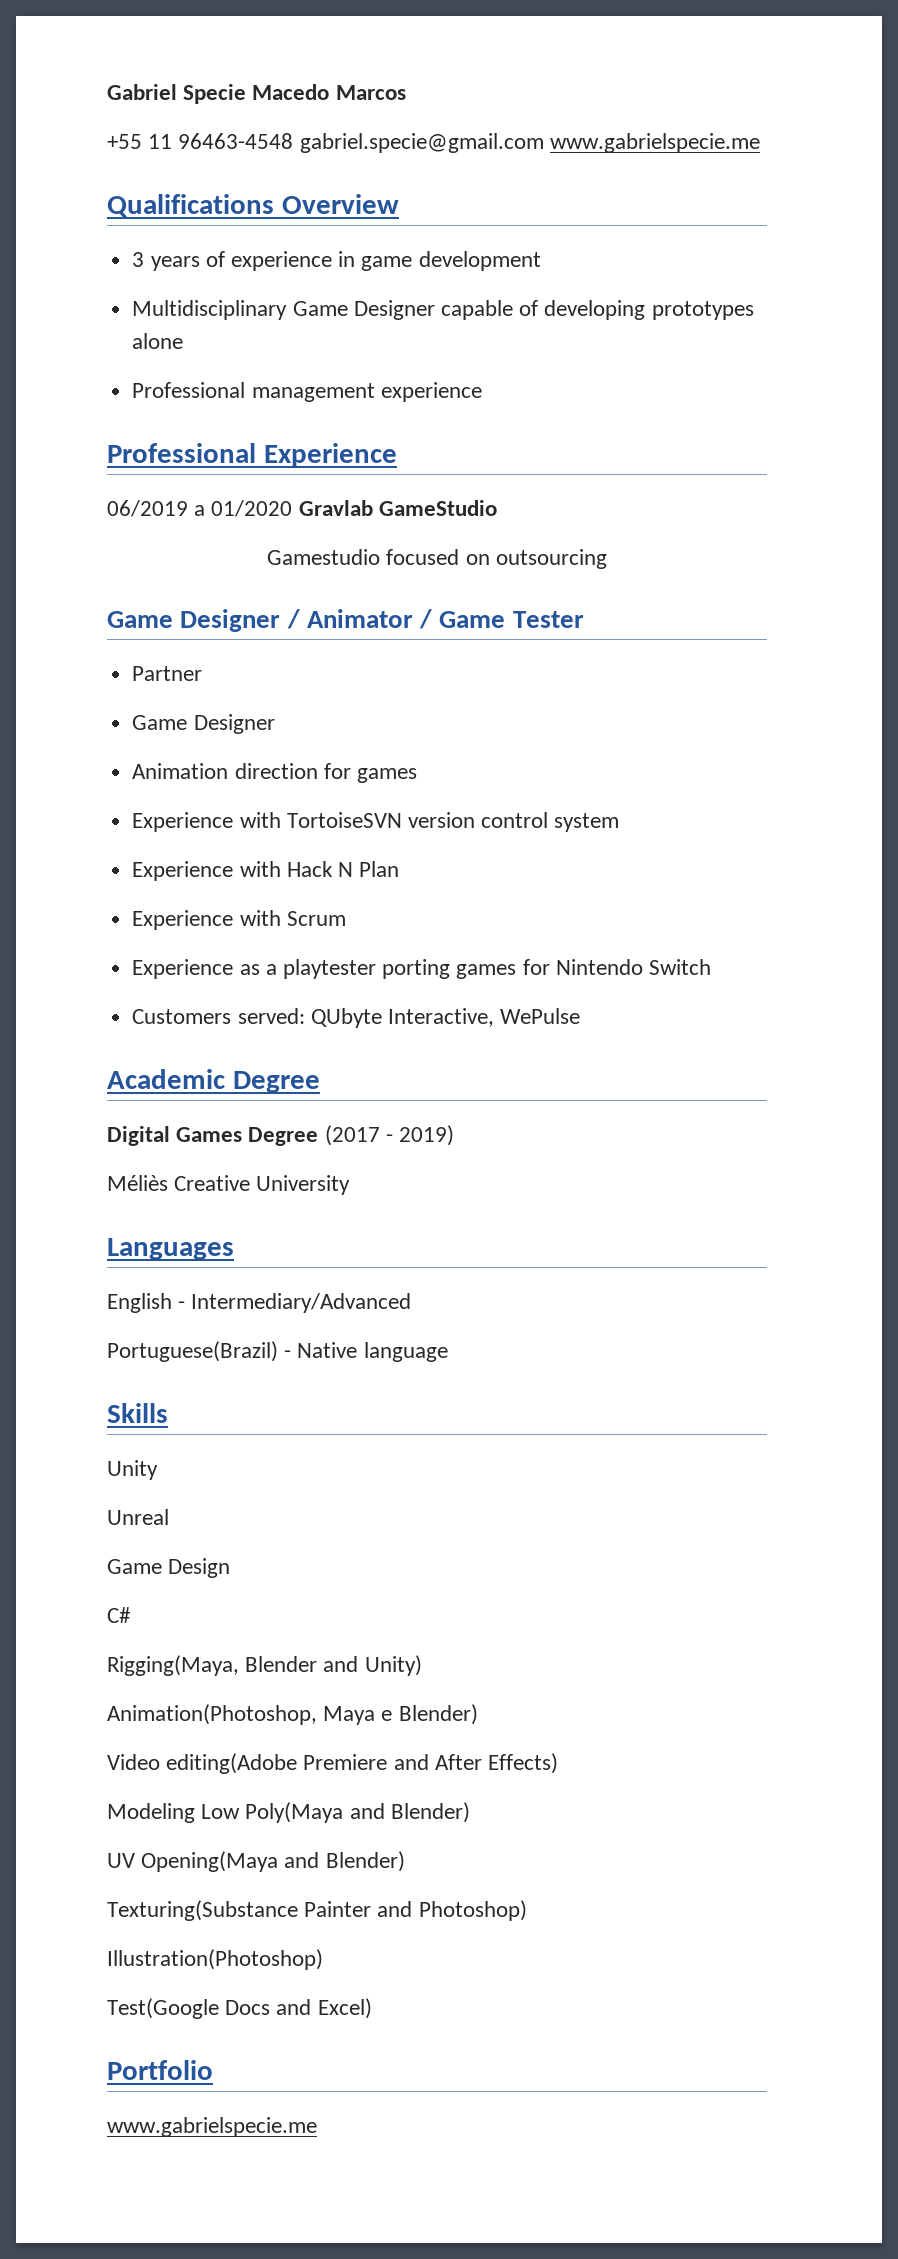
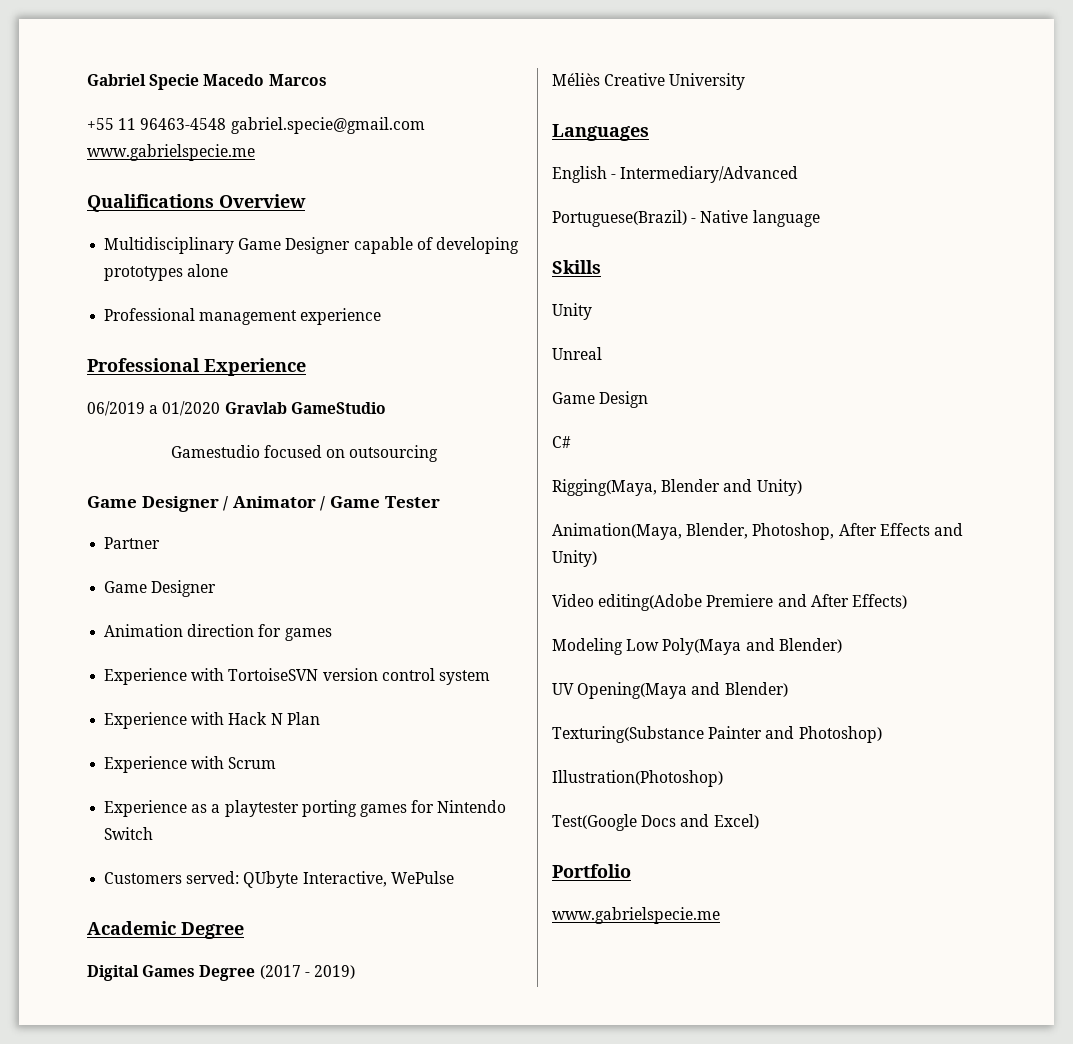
- 3 years of experience in game development
- Animation(Photoshop, Maya e Blender)
+ Animation(Maya, Blender, Photoshop, After Effects and Unity)

